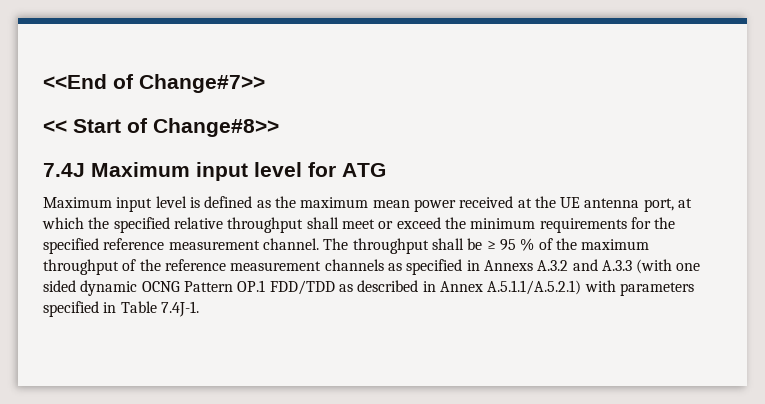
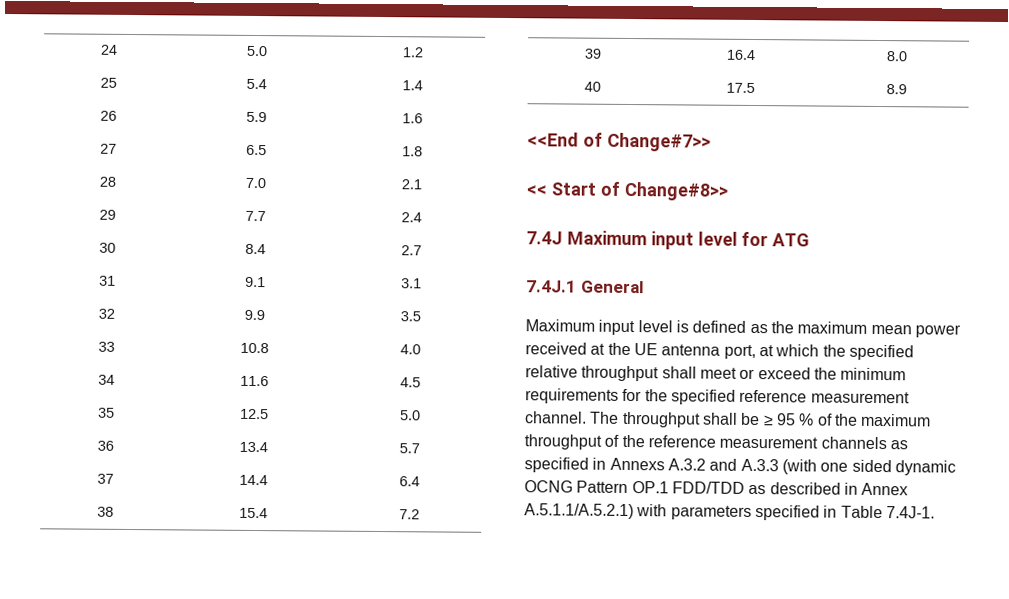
+ 24 | 5.0 | 1.2
+ 25 | 5.4 | 1.4
+ 26 | 5.9 | 1.6
+ 27 | 6.5 | 1.8
+ 28 | 7.0 | 2.1
+ 29 | 7.7 | 2.4
+ 30 | 8.4 | 2.7
+ 31 | 9.1 | 3.1
+ 32 | 9.9 | 3.5
+ 33 | 10.8 | 4.0
+ 34 | 11.6 | 4.5
+ 35 | 12.5 | 5.0
+ 36 | 13.4 | 5.7
+ 37 | 14.4 | 6.4
+ 38 | 15.4 | 7.2
+ 39 | 16.4 | 8.0
+ 40 | 17.5 | 8.9
+ 7.4J.1 General

